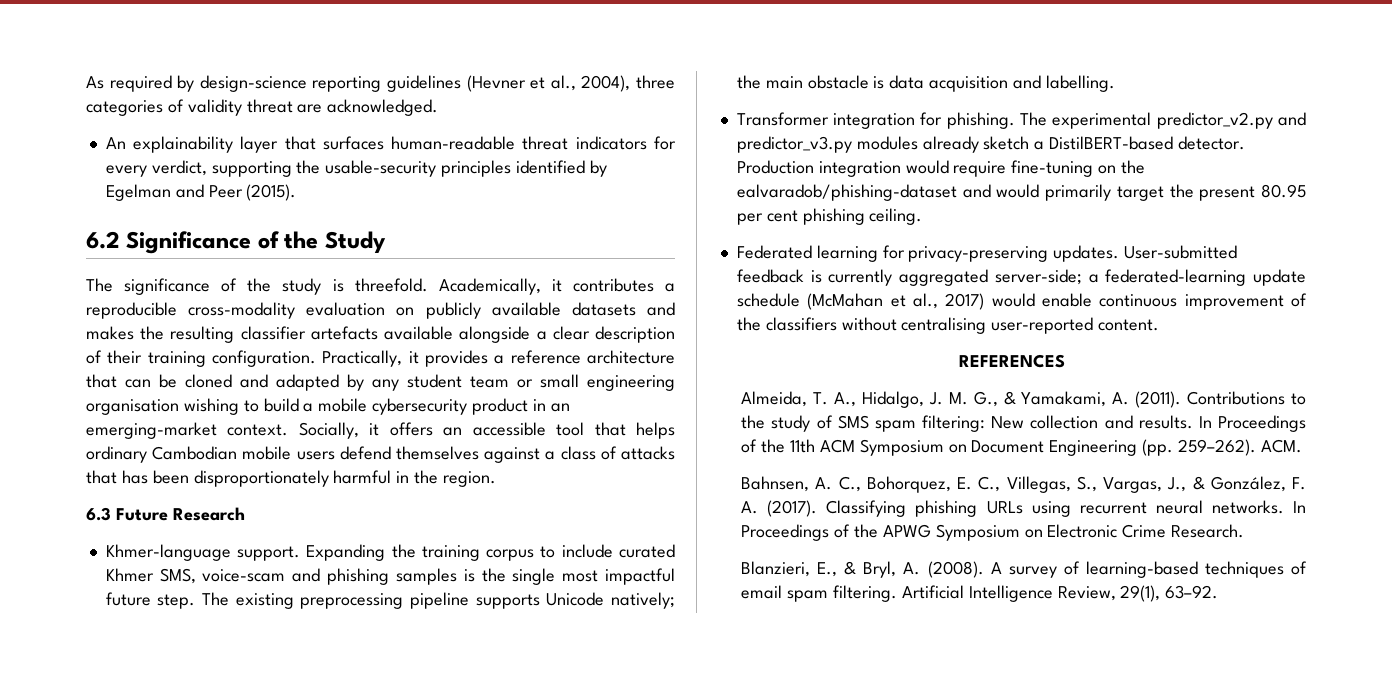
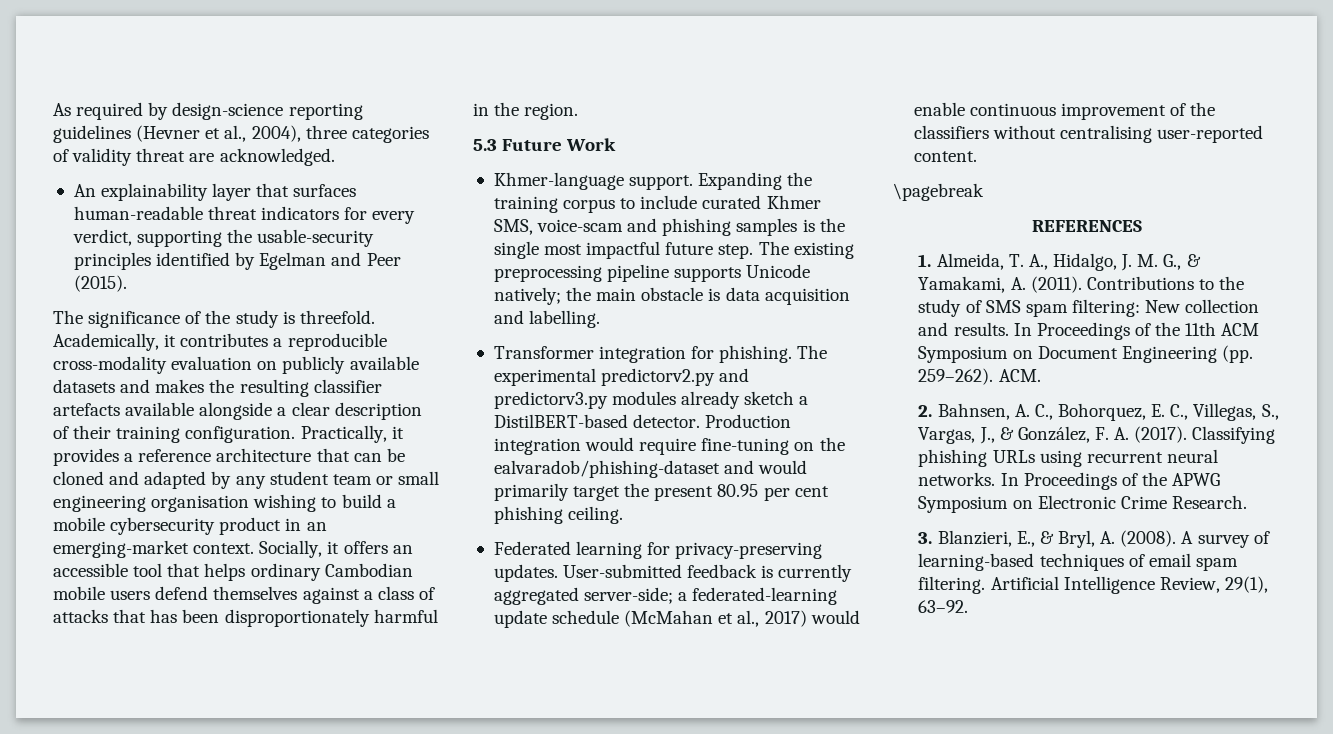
- 6.2 Significance of the Study
- 6.3 Future Research
+ 5.3 Future Work
- The experimental predictor_v2.py and predictor_v3.py modules already sketch a DistilBERT-based detector.
+ The experimental predictorv2.py and predictorv3.py modules already sketch a DistilBERT-based detector.
+ \pagebreak
- Almeida, T. A., Hidalgo, J. M. G., & Yamakami, A. (2011).
+ 1. Almeida, T. A., Hidalgo, J. M. G., & Yamakami, A. (2011).
- Bahnsen, A. C., Bohorquez, E. C., Villegas, S., Vargas, J., & González, F. A. (2017).
+ 2. Bahnsen, A. C., Bohorquez, E. C., Villegas, S., Vargas, J., & González, F. A. (2017).
- Blanzieri, E., & Bryl, A. (2008).
+ 3. Blanzieri, E., & Bryl, A. (2008).

